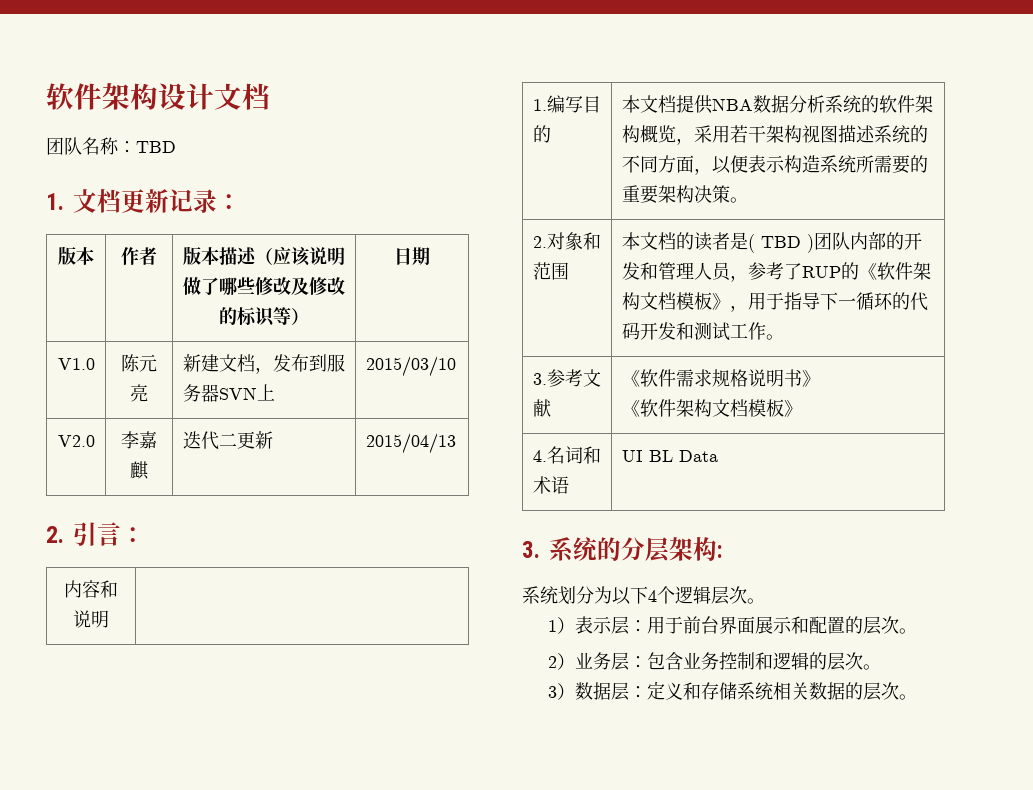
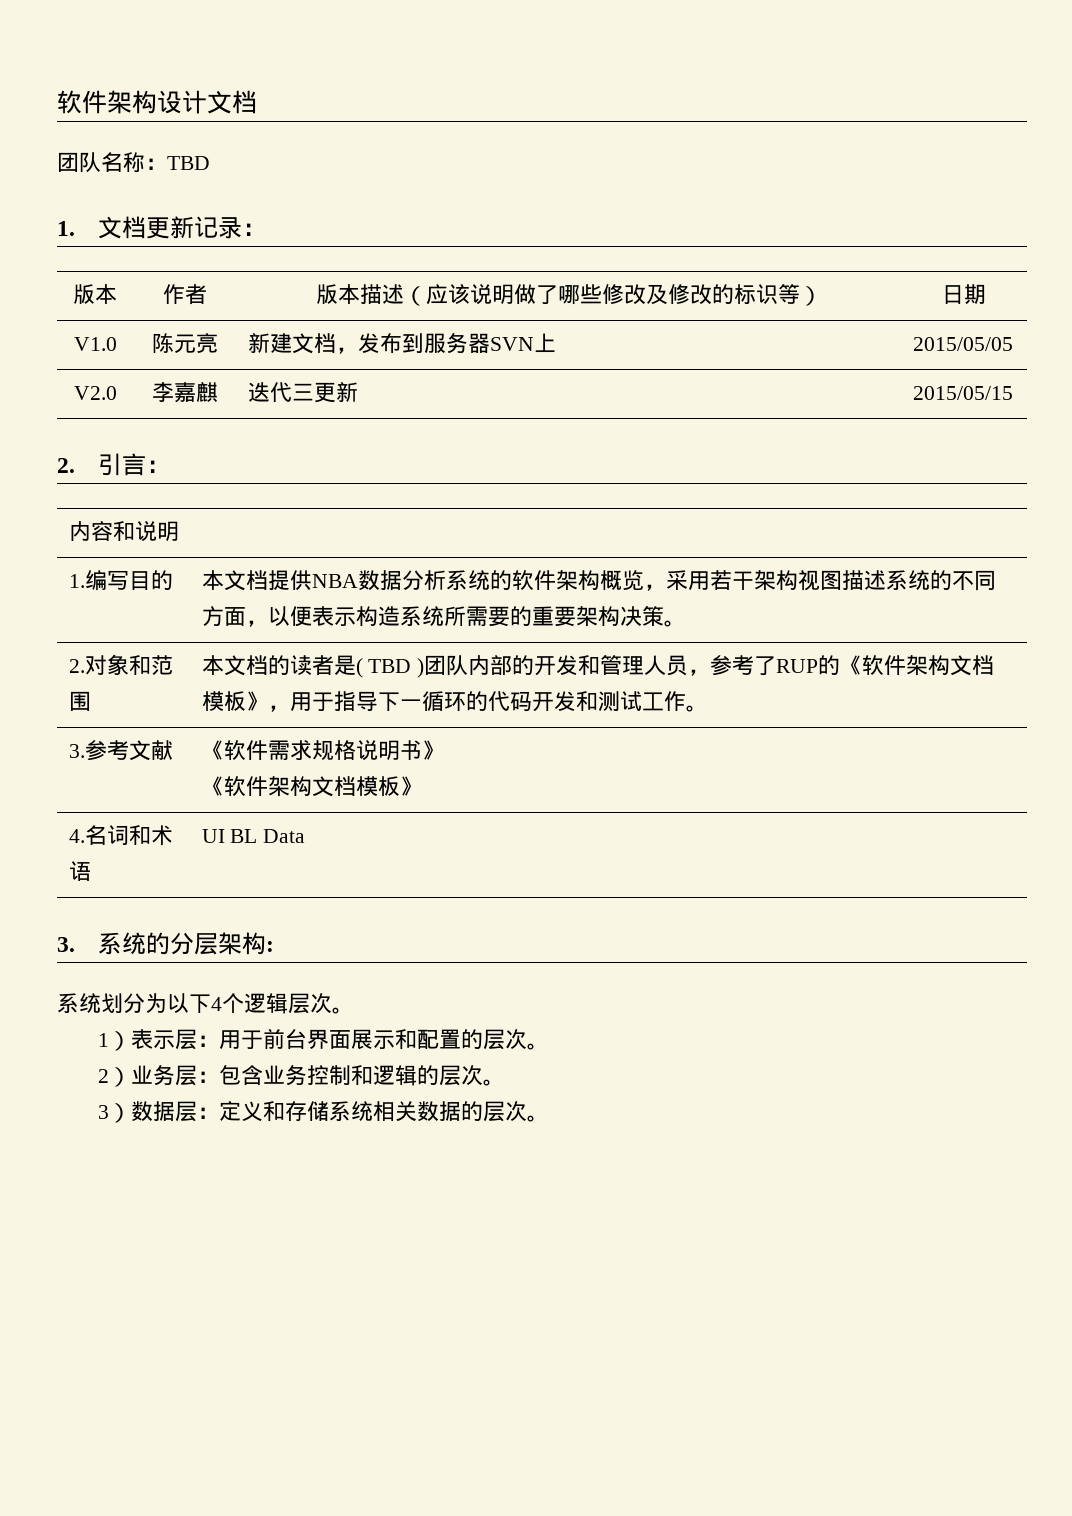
- V1.0 | 陈元亮 | 新建文档，发布到服务器SVN上 | 2015/03/10
+ V1.0 | 陈元亮 | 新建文档，发布到服务器SVN上 | 2015/05/05
- V2.0 | 李嘉麒 | 迭代二更新 | 2015/04/13
+ V2.0 | 李嘉麒 | 迭代三更新 | 2015/05/15

